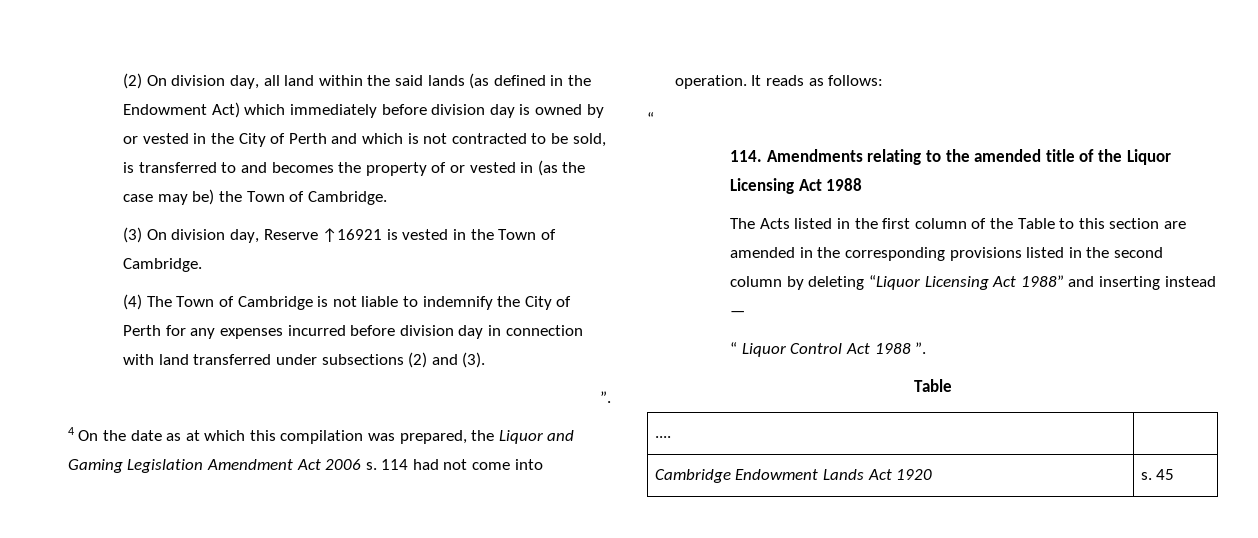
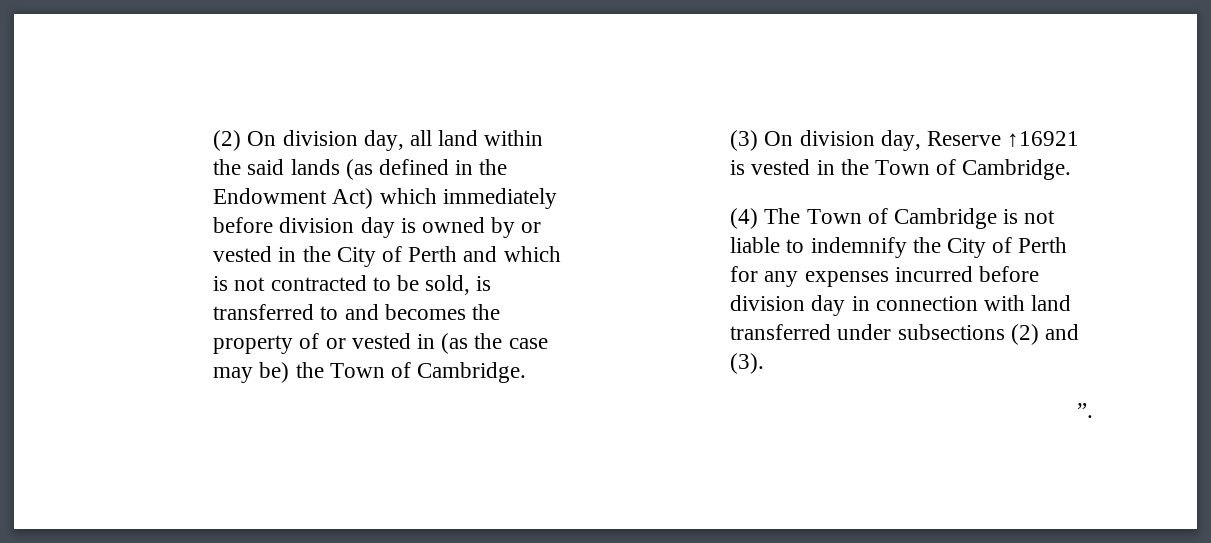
- 4 On the date as at which this compilation was prepared, the Liquor and Gaming Legislation Amendment Act 2006 s. 114 had not come into operation. It reads as follows:
- “
- 114. Amendments relating to the amended title of the Liquor Licensing Act 1988
- The Acts listed in the first column of the Table to this section are amended in the corresponding provisions listed in the second column by deleting “Liquor Licensing Act 1988” and inserting instead —
- “ Liquor Control Act 1988 ”.
- Table
- .... |
- Cambridge Endowment Lands Act 1920 | s. 45

